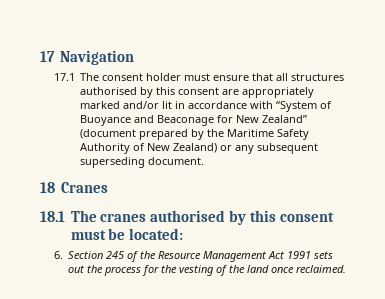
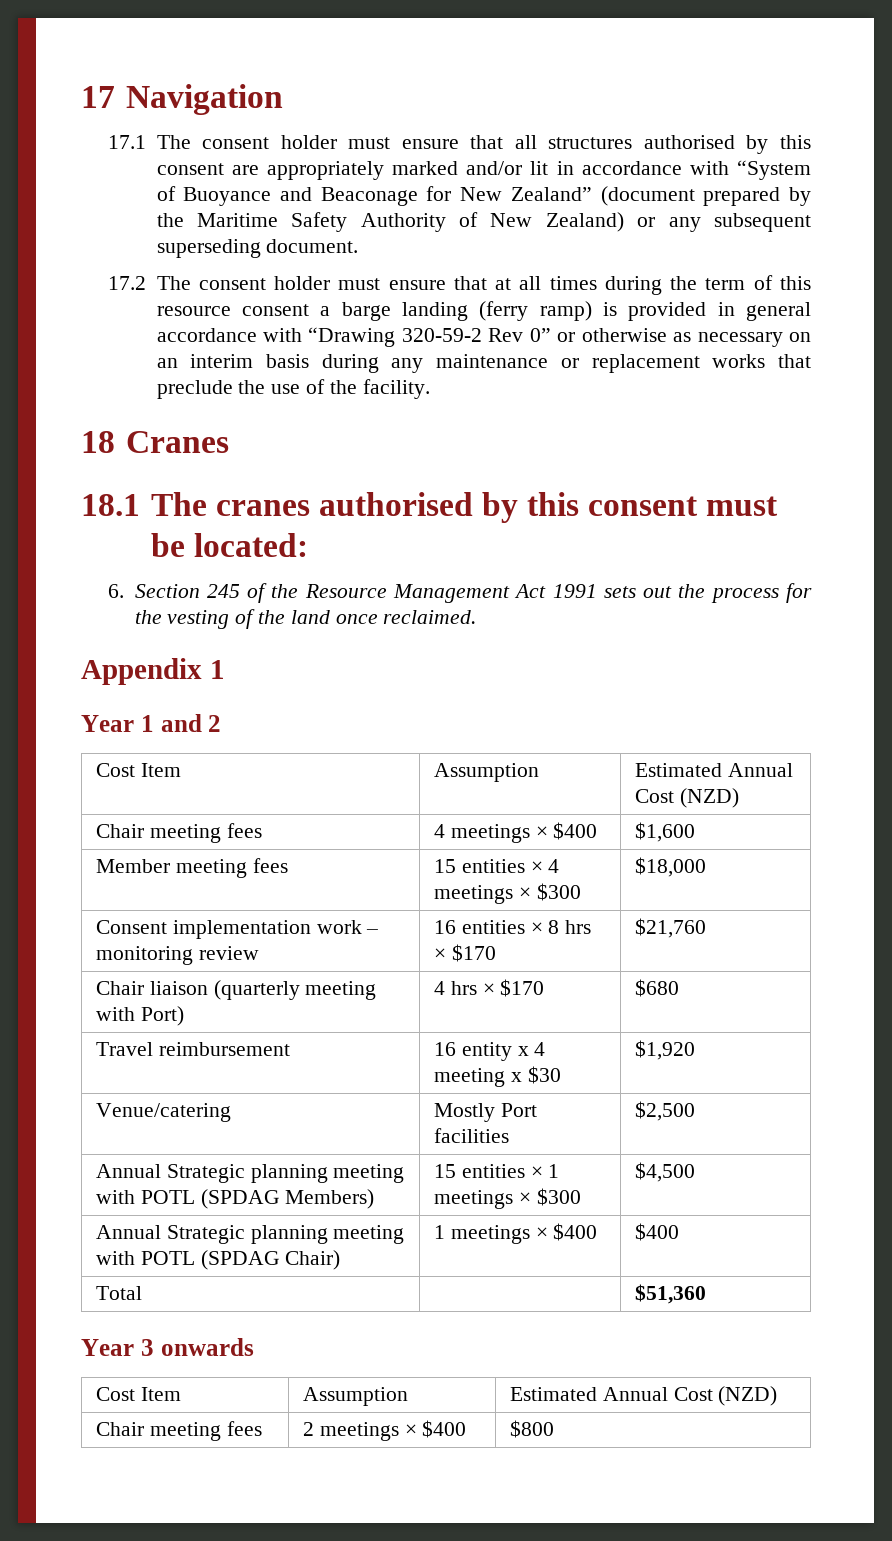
+ 17.2 The consent holder must ensure that at all times during the term of this resource consent a barge landing (ferry ramp) is provided in general accordance with “Drawing 320-59-2 Rev 0” or otherwise as necessary on an interim basis during any maintenance or replacement works that preclude the use of the facility.
+ Appendix 1
+ Year 1 and 2
+ Cost Item | Assumption | Estimated Annual Cost (NZD)
+ Chair meeting fees | 4 meetings × $400 | $1,600
+ Member meeting fees | 15 entities × 4 meetings × $300 | $18,000
+ Consent implementation work – monitoring review | 16 entities × 8 hrs × $170 | $21,760
+ Chair liaison (quarterly meeting with Port) | 4 hrs × $170 | $680
+ Travel reimbursement | 16 entity x 4 meeting x $30 | $1,920
+ Venue/catering | Mostly Port facilities | $2,500
+ Annual Strategic planning meeting with POTL (SPDAG Members) | 15 entities × 1 meetings × $300 | $4,500
+ Annual Strategic planning meeting with POTL (SPDAG Chair) | 1 meetings × $400 | $400
+ Total | | $51,360
+ Year 3 onwards
+ Cost Item | Assumption | Estimated Annual Cost (NZD)
+ Chair meeting fees | 2 meetings × $400 | $800

